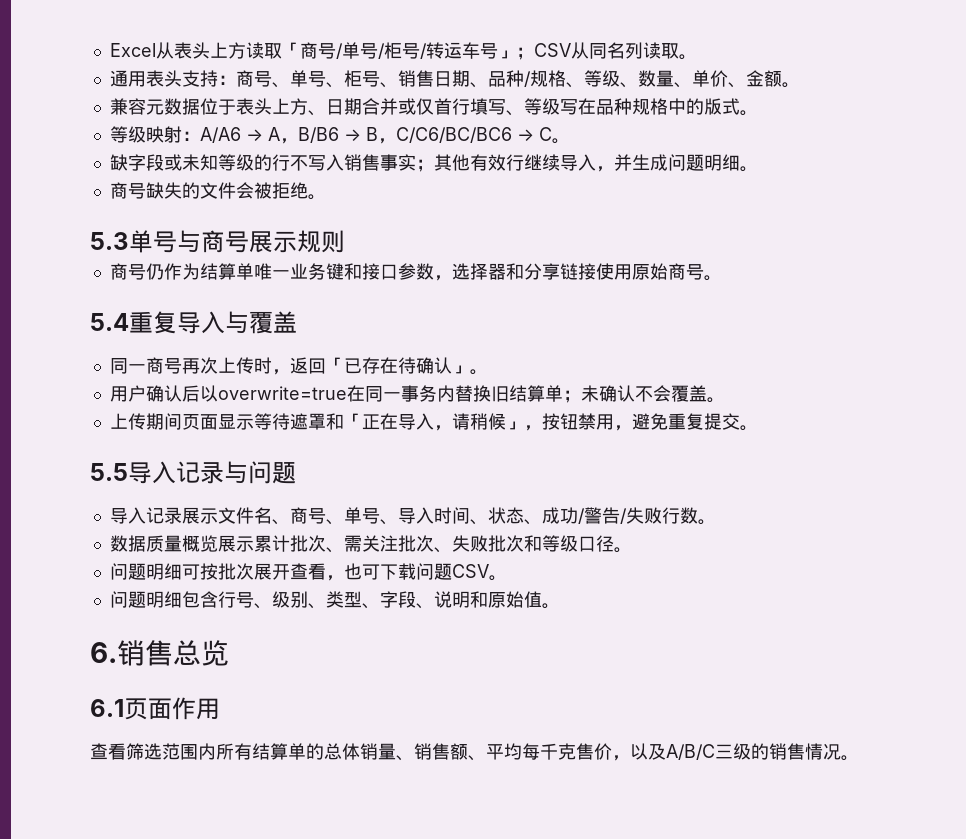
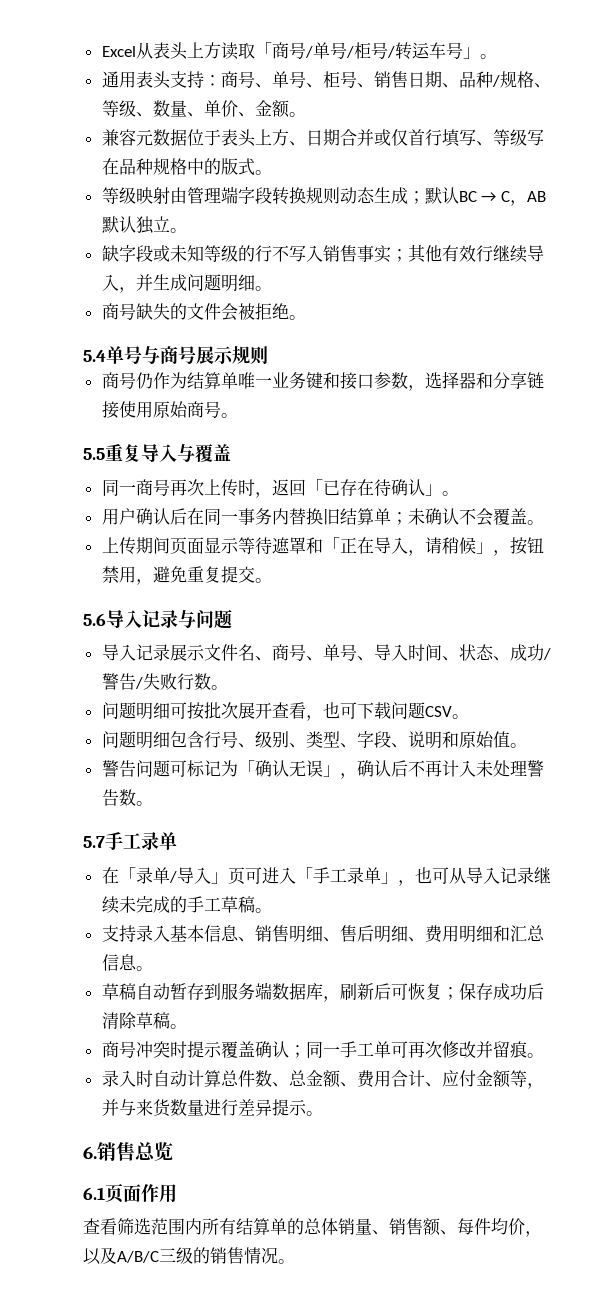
- Excel从表头上方读取「商号/单号/柜号/转运车号」；CSV从同名列读取。
+ Excel从表头上方读取「商号/单号/柜号/转运车号」。
- 等级映射：A/A6 → A，B/B6 → B，C/C6/BC/BC6 → C。
+ 等级映射由管理端字段转换规则动态生成；默认BC → C，AB默认独立。
- 5.3单号与商号展示规则
+ 5.4单号与商号展示规则
- 5.4重复导入与覆盖
+ 5.5重复导入与覆盖
- 用户确认后以overwrite=true在同一事务内替换旧结算单；未确认不会覆盖。
+ 用户确认后在同一事务内替换旧结算单；未确认不会覆盖。
- 5.5导入记录与问题
+ 5.6导入记录与问题
- 数据质量概览展示累计批次、需关注批次、失败批次和等级口径。
+ 警告问题可标记为「确认无误」，确认后不再计入未处理警告数。
+ 5.7手工录单
+ 在「录单/导入」页可进入「手工录单」，也可从导入记录继续未完成的手工草稿。
+ 支持录入基本信息、销售明细、售后明细、费用明细和汇总信息。
+ 草稿自动暂存到服务端数据库，刷新后可恢复；保存成功后清除草稿。
+ 商号冲突时提示覆盖确认；同一手工单可再次修改并留痕。
+ 录入时自动计算总件数、总金额、费用合计、应付金额等，并与来货数量进行差异提示。
- 查看筛选范围内所有结算单的总体销量、销售额、平均每千克售价，以及A/B/C三级的销售情况。
+ 查看筛选范围内所有结算单的总体销量、销售额、每件均价，以及A/B/C三级的销售情况。

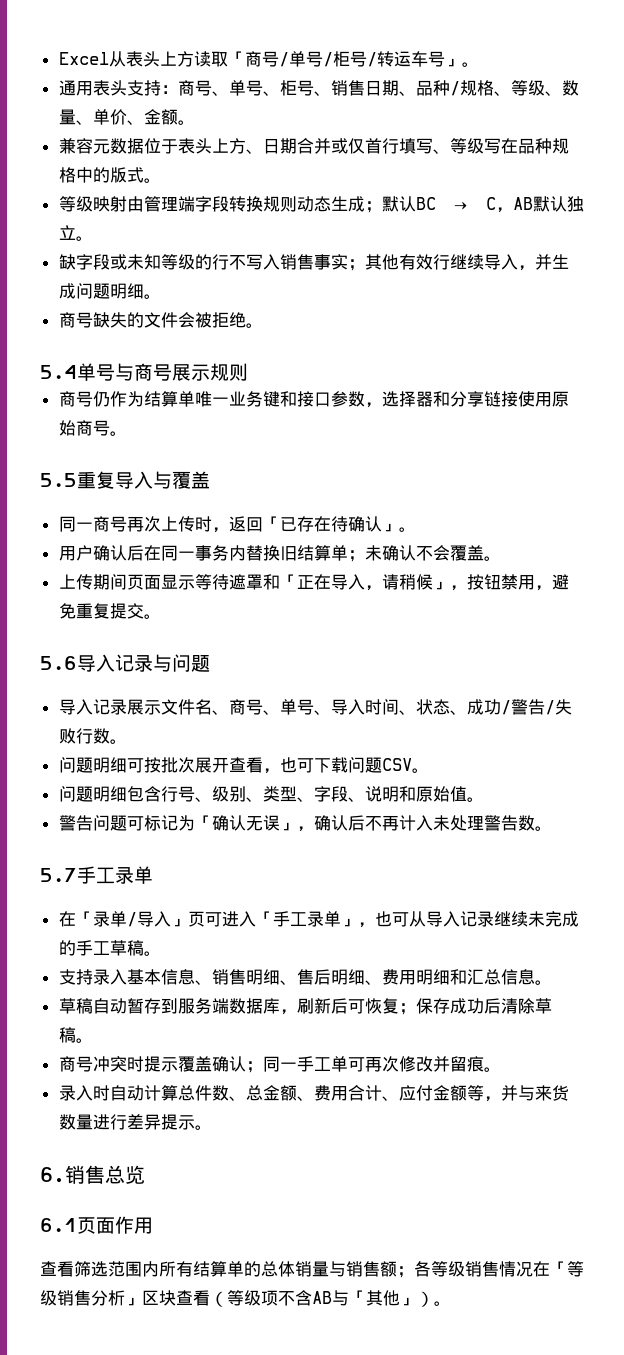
- 查看筛选范围内所有结算单的总体销量、销售额、每件均价，以及A/B/C三级的销售情况。
+ 查看筛选范围内所有结算单的总体销量与销售额；各等级销售情况在「等级销售分析」区块查看（等级项不含AB与「其他」）。

